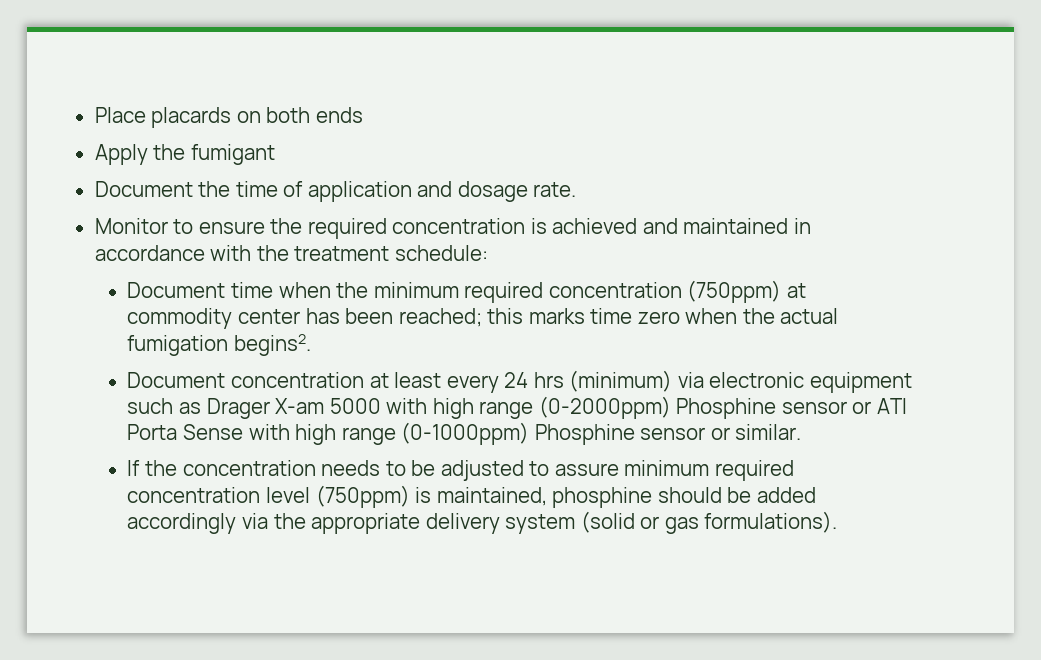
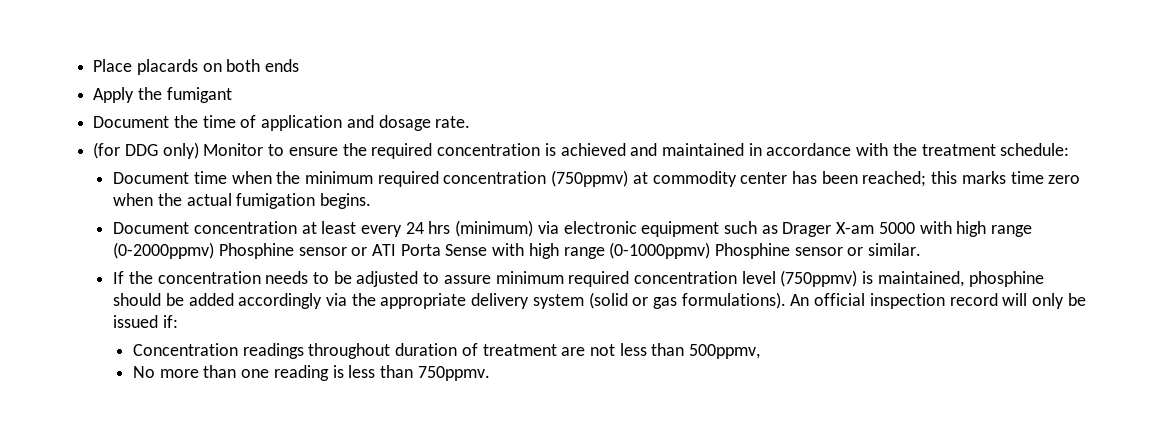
- Monitor to ensure the required concentration is achieved and maintained in accordance with the treatment schedule:
+ (for DDG only) Monitor to ensure the required concentration is achieved and maintained in accordance with the treatment schedule:
- Document time when the minimum required concentration (750ppm) at commodity center has been reached; this marks time zero when the actual fumigation begins2.
+ Document time when the minimum required concentration (750ppmv) at commodity center has been reached; this marks time zero when the actual fumigation begins.
- Document concentration at least every 24 hrs (minimum) via electronic equipment such as Drager X-am 5000 with high range (0-2000ppm) Phosphine sensor or ATI Porta Sense with high range (0-1000ppm) Phosphine sensor or similar.
+ Document concentration at least every 24 hrs (minimum) via electronic equipment such as Drager X-am 5000 with high range (0-2000ppmv) Phosphine sensor or ATI Porta Sense with high range (0-1000ppmv) Phosphine sensor or similar.
- If the concentration needs to be adjusted to assure minimum required concentration level (750ppm) is maintained, phosphine should be added accordingly via the appropriate delivery system (solid or gas formulations).
+ If the concentration needs to be adjusted to assure minimum required concentration level (750ppmv) is maintained, phosphine should be added accordingly via the appropriate delivery system (solid or gas formulations).
+ An official inspection record will only be issued if:
+ Concentration readings throughout duration of treatment are not less than 500ppmv,
+ No more than one reading is less than 750ppmv.

